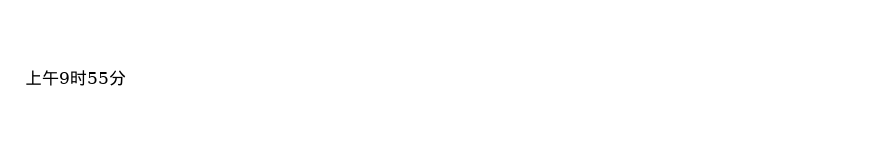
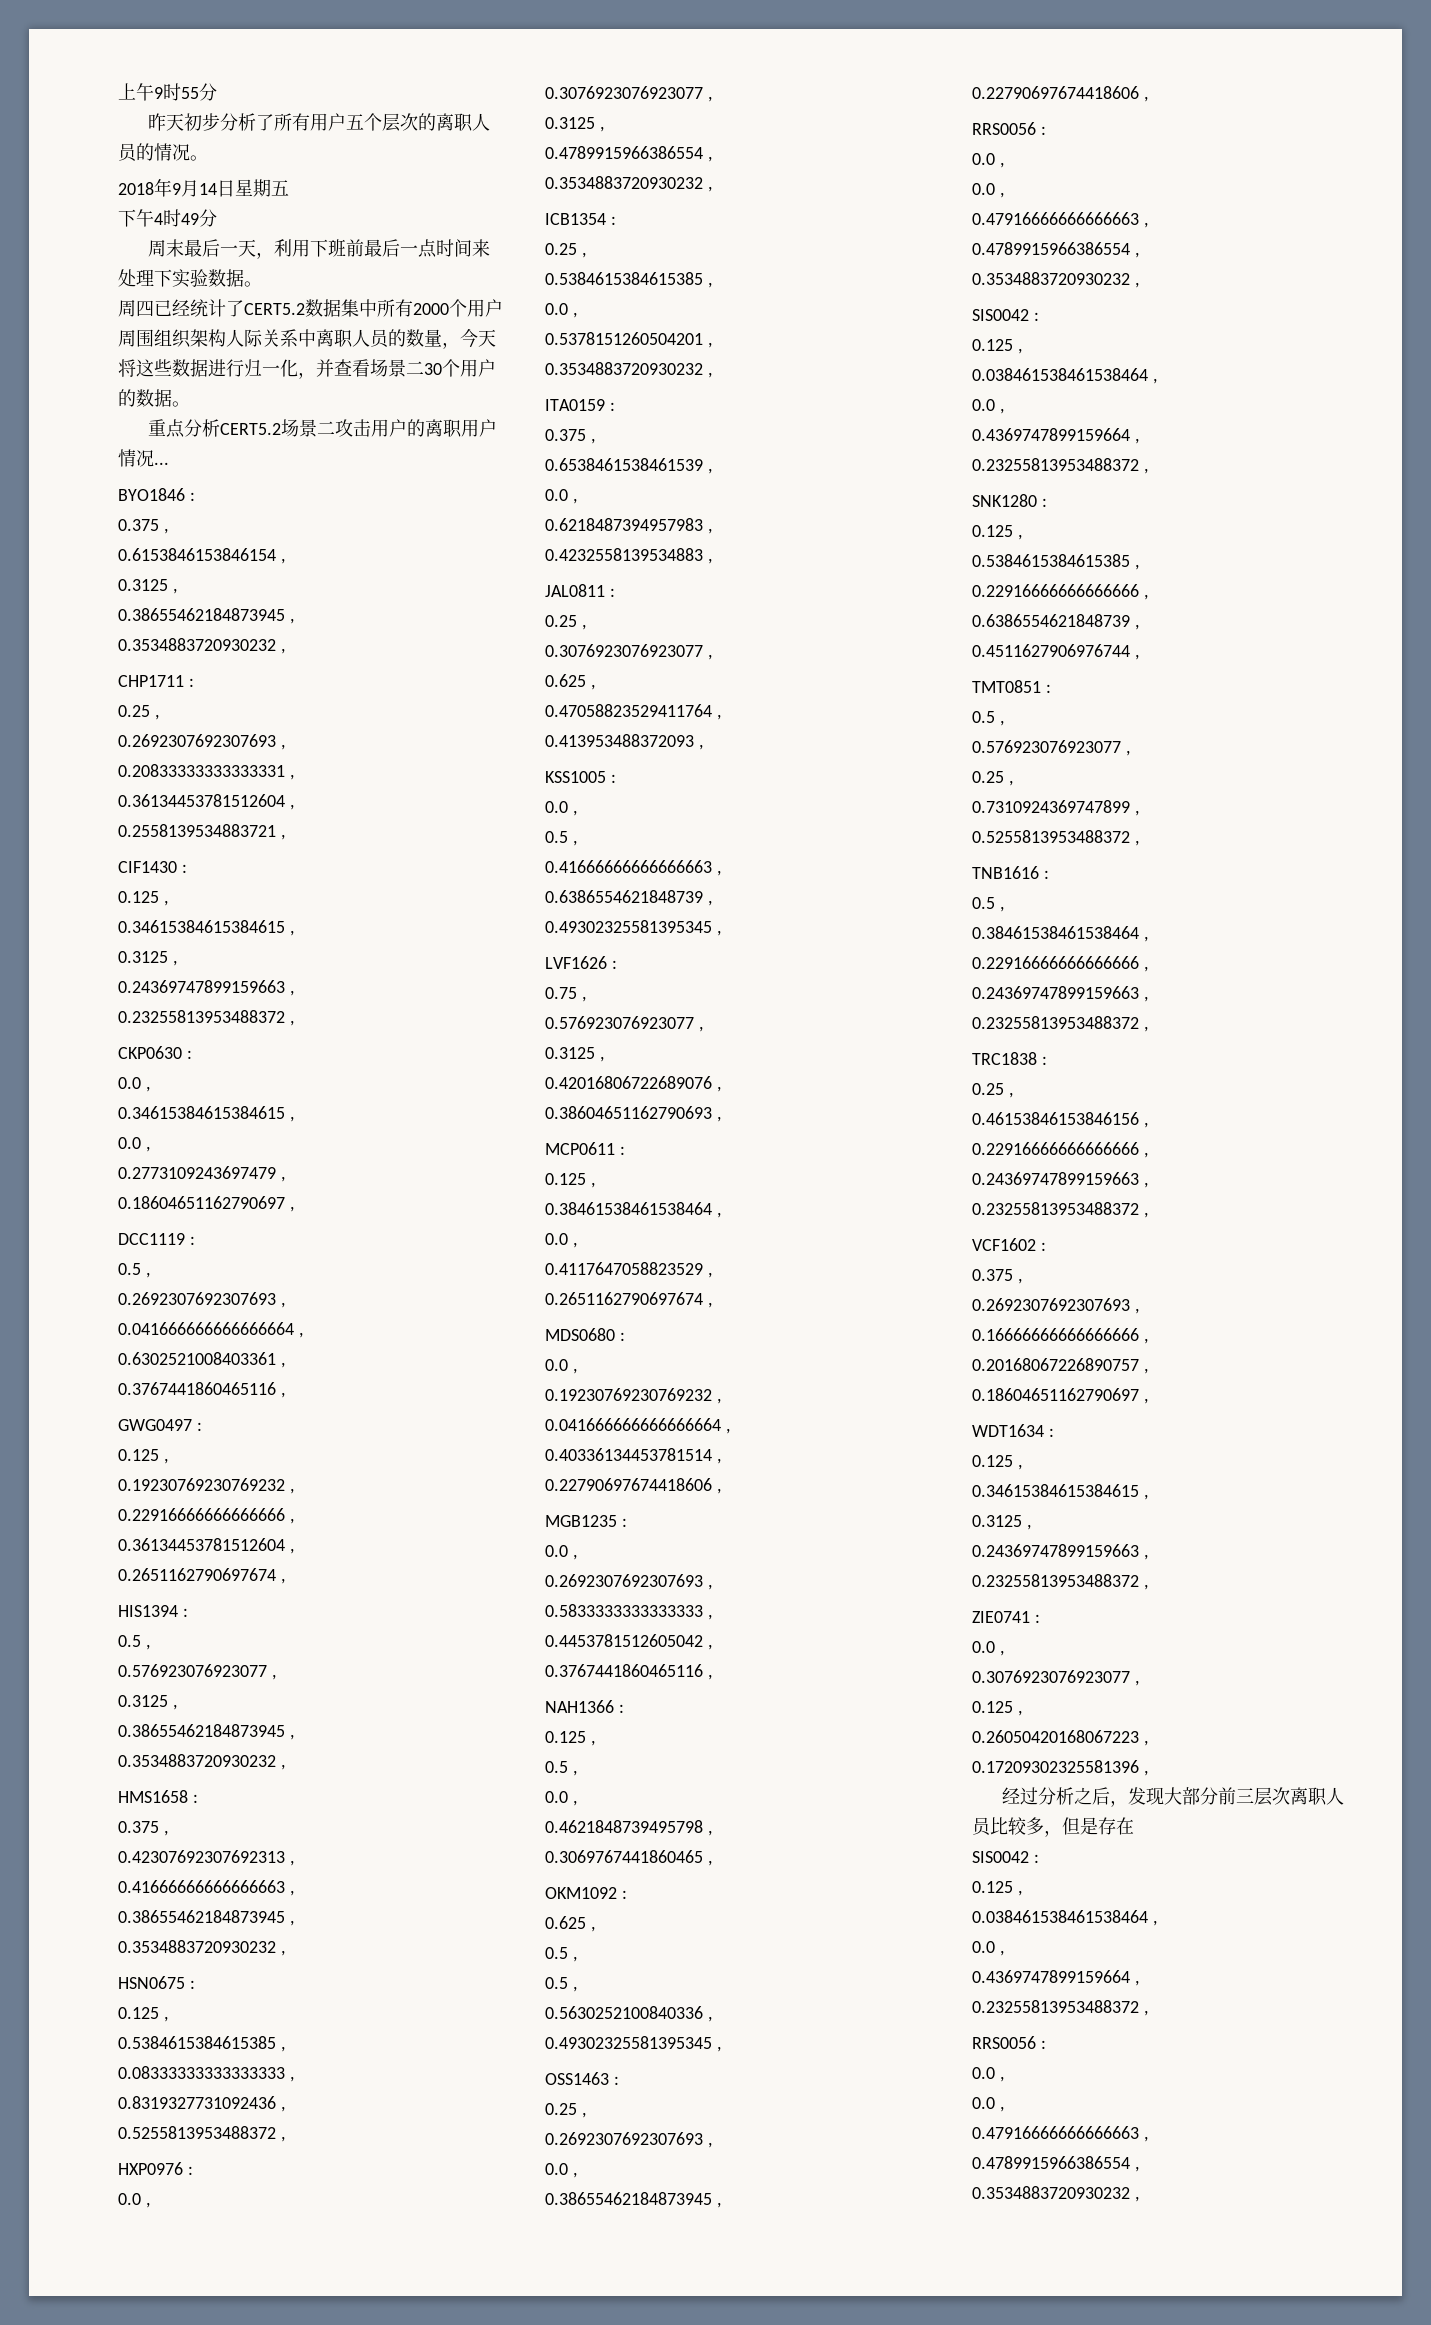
+ 昨天初步分析了所有用户五个层次的离职人员的情况。
+ 2018年9月14日星期五
+ 下午4时49分
+ 周末最后一天，利用下班前最后一点时间来处理下实验数据。
+ 周四已经统计了CERT5.2数据集中所有2000个用户周围组织架构人际关系中离职人员的数量，今天将这些数据进行归一化，并查看场景二30个用户的数据。
+ 重点分析CERT5.2场景二攻击用户的离职用户情况...
+ BYO1846 :
+ 0.375 ,
+ 0.6153846153846154 ,
+ 0.3125 ,
+ 0.38655462184873945 ,
+ 0.3534883720930232 ,
+ CHP1711 :
+ 0.25 ,
+ 0.2692307692307693 ,
+ 0.20833333333333331 ,
+ 0.36134453781512604 ,
+ 0.2558139534883721 ,
+ CIF1430 :
+ 0.125 ,
+ 0.34615384615384615 ,
+ 0.3125 ,
+ 0.24369747899159663 ,
+ 0.23255813953488372 ,
+ CKP0630 :
+ 0.0 ,
+ 0.34615384615384615 ,
+ 0.0 ,
+ 0.2773109243697479 ,
+ 0.18604651162790697 ,
+ DCC1119 :
+ 0.5 ,
+ 0.2692307692307693 ,
+ 0.041666666666666664 ,
+ 0.6302521008403361 ,
+ 0.3767441860465116 ,
+ GWG0497 :
+ 0.125 ,
+ 0.19230769230769232 ,
+ 0.22916666666666666 ,
+ 0.36134453781512604 ,
+ 0.2651162790697674 ,
+ HIS1394 :
+ 0.5 ,
+ 0.576923076923077 ,
+ 0.3125 ,
+ 0.38655462184873945 ,
+ 0.3534883720930232 ,
+ HMS1658 :
+ 0.375 ,
+ 0.42307692307692313 ,
+ 0.41666666666666663 ,
+ 0.38655462184873945 ,
+ 0.3534883720930232 ,
+ HSN0675 :
+ 0.125 ,
+ 0.5384615384615385 ,
+ 0.08333333333333333 ,
+ 0.8319327731092436 ,
+ 0.5255813953488372 ,
+ HXP0976 :
+ 0.0 ,
+ 0.3076923076923077 ,
+ 0.3125 ,
+ 0.4789915966386554 ,
+ 0.3534883720930232 ,
+ ICB1354 :
+ 0.25 ,
+ 0.5384615384615385 ,
+ 0.0 ,
+ 0.5378151260504201 ,
+ 0.3534883720930232 ,
+ ITA0159 :
+ 0.375 ,
+ 0.6538461538461539 ,
+ 0.0 ,
+ 0.6218487394957983 ,
+ 0.4232558139534883 ,
+ JAL0811 :
+ 0.25 ,
+ 0.3076923076923077 ,
+ 0.625 ,
+ 0.47058823529411764 ,
+ 0.413953488372093 ,
+ KSS1005 :
+ 0.0 ,
+ 0.5 ,
+ 0.41666666666666663 ,
+ 0.6386554621848739 ,
+ 0.49302325581395345 ,
+ LVF1626 :
+ 0.75 ,
+ 0.576923076923077 ,
+ 0.3125 ,
+ 0.42016806722689076 ,
+ 0.38604651162790693 ,
+ MCP0611 :
+ 0.125 ,
+ 0.38461538461538464 ,
+ 0.0 ,
+ 0.4117647058823529 ,
+ 0.2651162790697674 ,
+ MDS0680 :
+ 0.0 ,
+ 0.19230769230769232 ,
+ 0.041666666666666664 ,
+ 0.40336134453781514 ,
+ 0.22790697674418606 ,
+ MGB1235 :
+ 0.0 ,
+ 0.2692307692307693 ,
+ 0.5833333333333333 ,
+ 0.4453781512605042 ,
+ 0.3767441860465116 ,
+ NAH1366 :
+ 0.125 ,
+ 0.5 ,
+ 0.0 ,
+ 0.4621848739495798 ,
+ 0.3069767441860465 ,
+ OKM1092 :
+ 0.625 ,
+ 0.5 ,
+ 0.5 ,
+ 0.5630252100840336 ,
+ 0.49302325581395345 ,
+ OSS1463 :
+ 0.25 ,
+ 0.2692307692307693 ,
+ 0.0 ,
+ 0.38655462184873945 ,
+ 0.22790697674418606 ,
+ RRS0056 :
+ 0.0 ,
+ 0.0 ,
+ 0.47916666666666663 ,
+ 0.4789915966386554 ,
+ 0.3534883720930232 ,
+ SIS0042 :
+ 0.125 ,
+ 0.038461538461538464 ,
+ 0.0 ,
+ 0.4369747899159664 ,
+ 0.23255813953488372 ,
+ SNK1280 :
+ 0.125 ,
+ 0.5384615384615385 ,
+ 0.22916666666666666 ,
+ 0.6386554621848739 ,
+ 0.4511627906976744 ,
+ TMT0851 :
+ 0.5 ,
+ 0.576923076923077 ,
+ 0.25 ,
+ 0.7310924369747899 ,
+ 0.5255813953488372 ,
+ TNB1616 :
+ 0.5 ,
+ 0.38461538461538464 ,
+ 0.22916666666666666 ,
+ 0.24369747899159663 ,
+ 0.23255813953488372 ,
+ TRC1838 :
+ 0.25 ,
+ 0.46153846153846156 ,
+ 0.22916666666666666 ,
+ 0.24369747899159663 ,
+ 0.23255813953488372 ,
+ VCF1602 :
+ 0.375 ,
+ 0.2692307692307693 ,
+ 0.16666666666666666 ,
+ 0.20168067226890757 ,
+ 0.18604651162790697 ,
+ WDT1634 :
+ 0.125 ,
+ 0.34615384615384615 ,
+ 0.3125 ,
+ 0.24369747899159663 ,
+ 0.23255813953488372 ,
+ ZIE0741 :
+ 0.0 ,
+ 0.3076923076923077 ,
+ 0.125 ,
+ 0.26050420168067223 ,
+ 0.17209302325581396 ,
+ 经过分析之后，发现大部分前三层次离职人员比较多，但是存在
+ SIS0042 :
+ 0.125 ,
+ 0.038461538461538464 ,
+ 0.0 ,
+ 0.4369747899159664 ,
+ 0.23255813953488372 ,
+ RRS0056 :
+ 0.0 ,
+ 0.0 ,
+ 0.47916666666666663 ,
+ 0.4789915966386554 ,
+ 0.3534883720930232 ,

